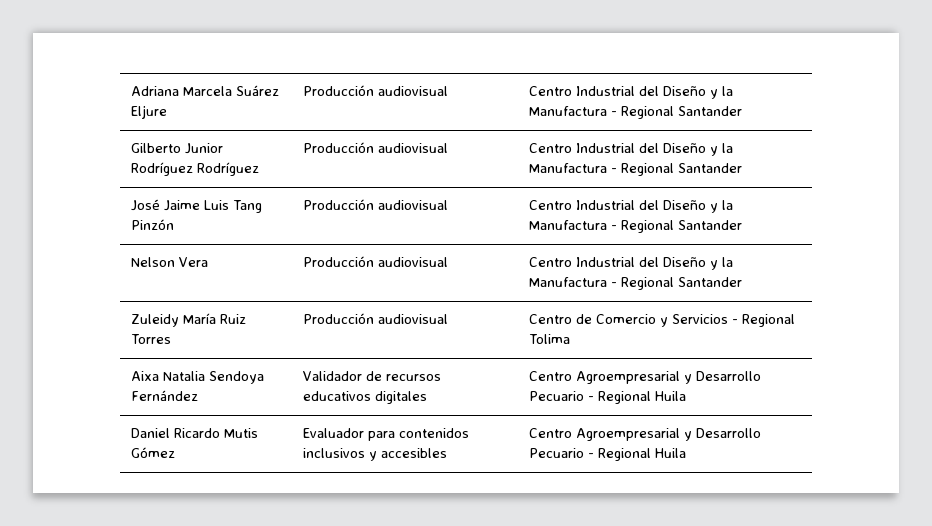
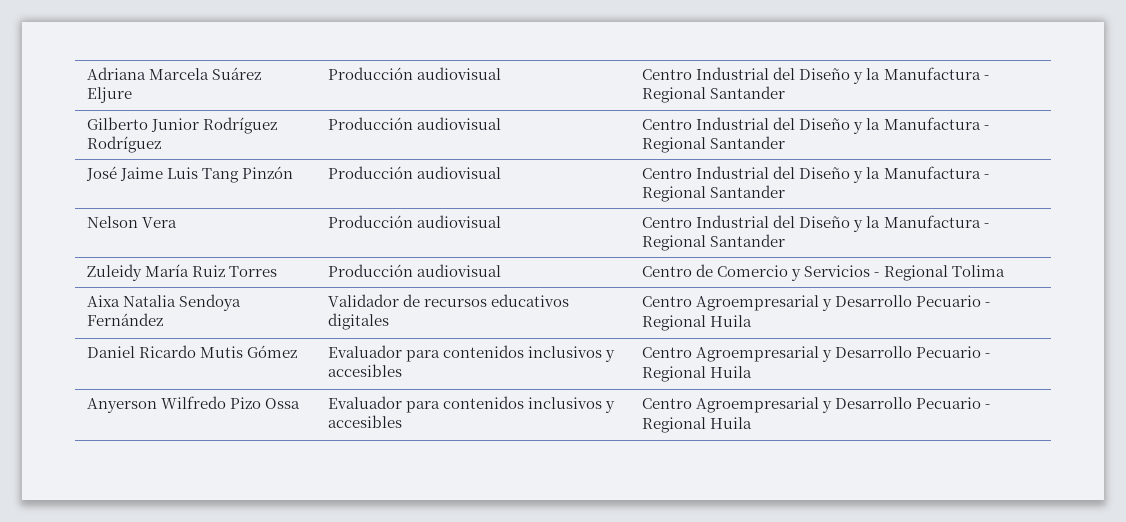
+ Anyerson Wilfredo Pizo Ossa | Evaluador para contenidos inclusivos y accesibles | Centro Agroempresarial y Desarrollo Pecuario - Regional Huila

